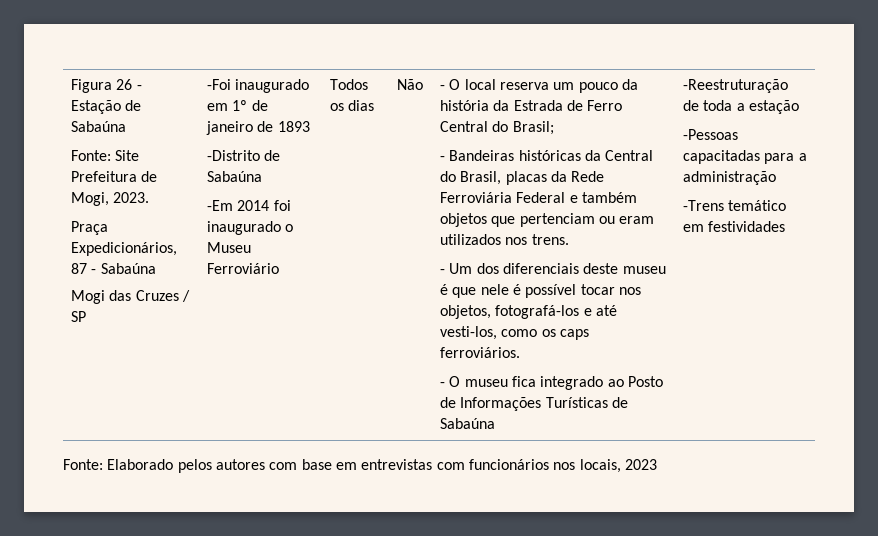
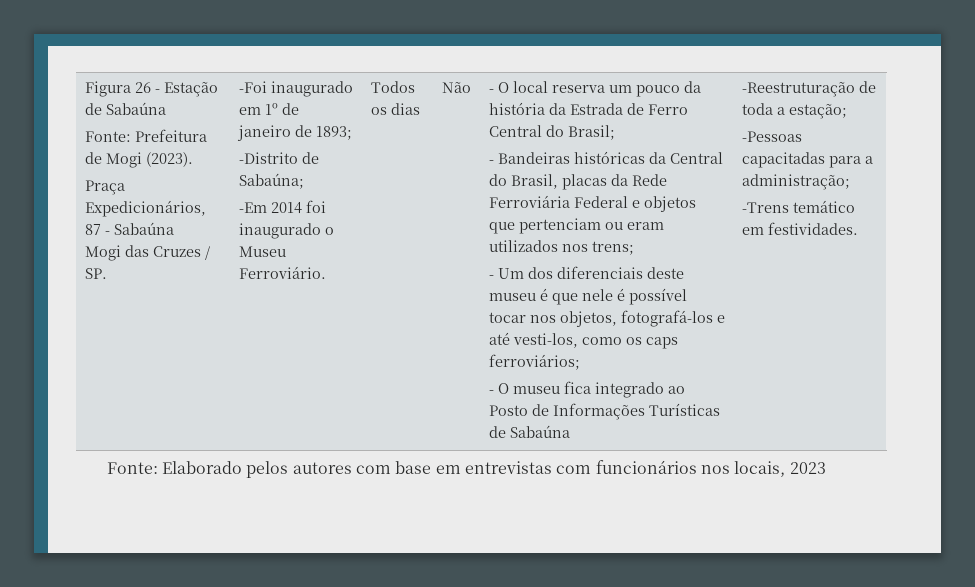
- Fonte: Site Prefeitura de Mogi, 2023.
+ Fonte: Prefeitura de Mogi (2023).
- Mogi das Cruzes / SP
+ Mogi das Cruzes / SP.
- -Foi inaugurado em 1º de janeiro de 1893
+ -Foi inaugurado em 1º de janeiro de 1893;
- -Distrito de Sabaúna
+ -Distrito de Sabaúna;
- -Em 2014 foi inaugurado o Museu Ferroviário
+ -Em 2014 foi inaugurado o Museu Ferroviário.
- - Bandeiras históricas da Central do Brasil, placas da Rede Ferroviária Federal e também objetos que pertenciam ou eram utilizados nos trens.
+ - Bandeiras históricas da Central do Brasil, placas da Rede Ferroviária Federal e objetos que pertenciam ou eram utilizados nos trens;
- - Um dos diferenciais deste museu é que nele é possível tocar nos objetos, fotografá-los e até vesti-los, como os caps ferroviários.
+ - Um dos diferenciais deste museu é que nele é possível tocar nos objetos, fotografá-los e até vesti-los, como os caps ferroviários;
- -Reestruturação de toda a estação
+ -Reestruturação de toda a estação;
- -Pessoas capacitadas para a administração
+ -Pessoas capacitadas para a administração;
- -Trens temático em festividades
+ -Trens temático em festividades.

